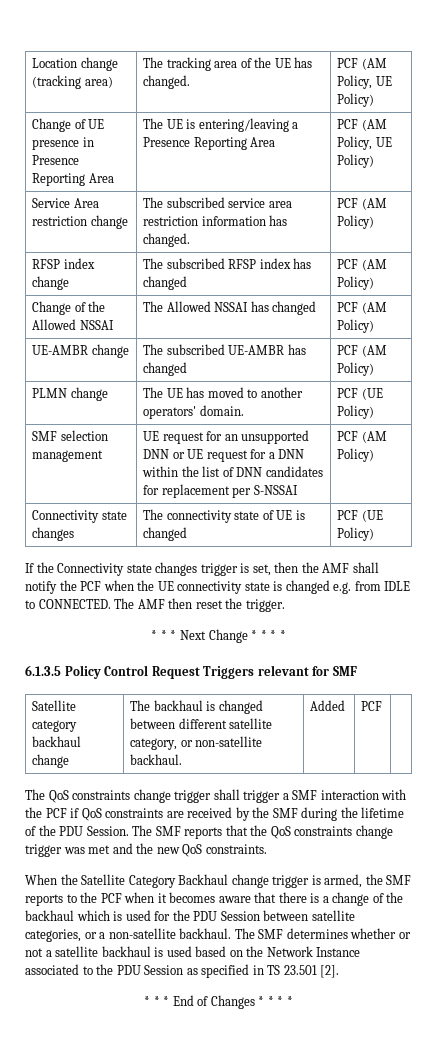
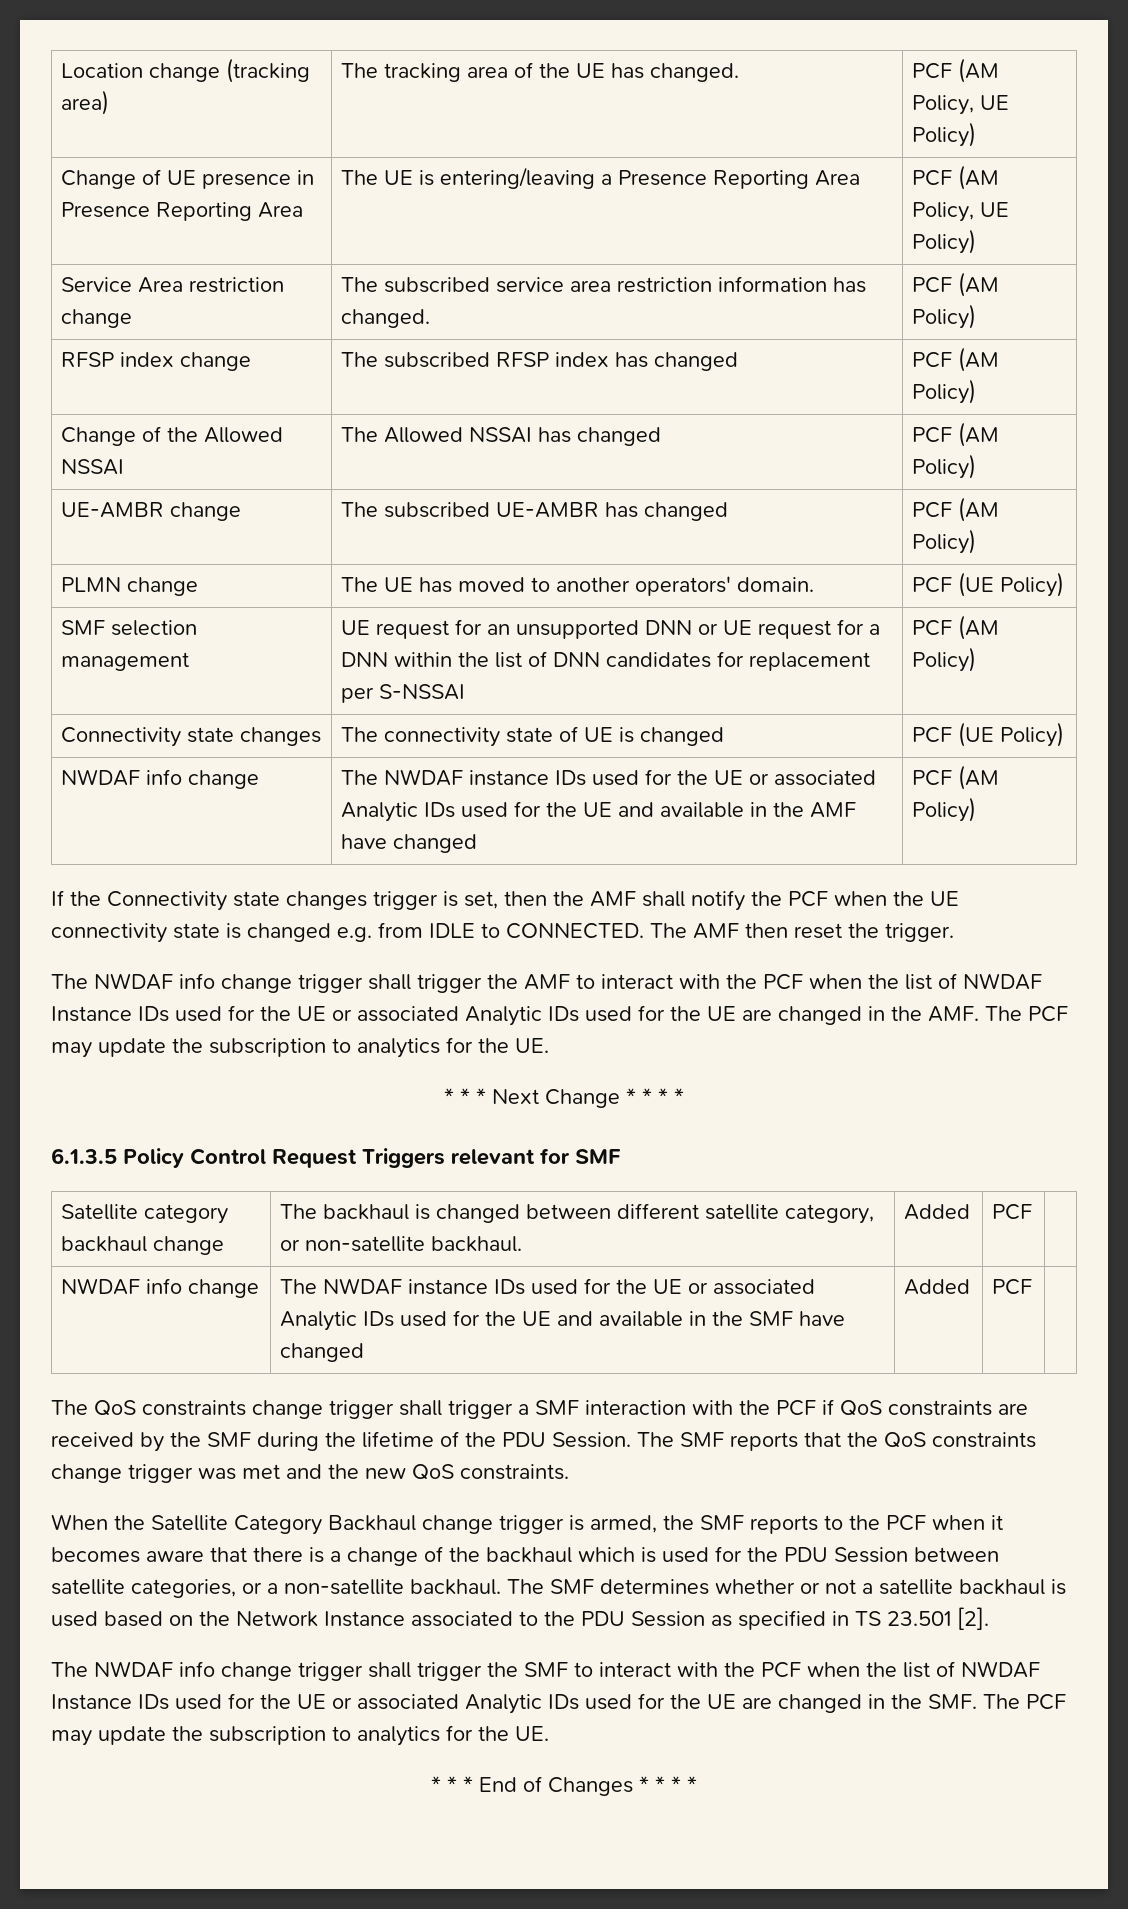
+ NWDAF info change | The NWDAF instance IDs used for the UE or associated Analytic IDs used for the UE and available in the AMF have changed | PCF (AM Policy)
+ The NWDAF info change trigger shall trigger the AMF to interact with the PCF when the list of NWDAF Instance IDs used for the UE or associated Analytic IDs used for the UE are changed in the AMF. The PCF may update the subscription to analytics for the UE.
+ NWDAF info change | The NWDAF instance IDs used for the UE or associated Analytic IDs used for the UE and available in the SMF have changed | Added | PCF |
+ The NWDAF info change trigger shall trigger the SMF to interact with the PCF when the list of NWDAF Instance IDs used for the UE or associated Analytic IDs used for the UE are changed in the SMF. The PCF may update the subscription to analytics for the UE.

